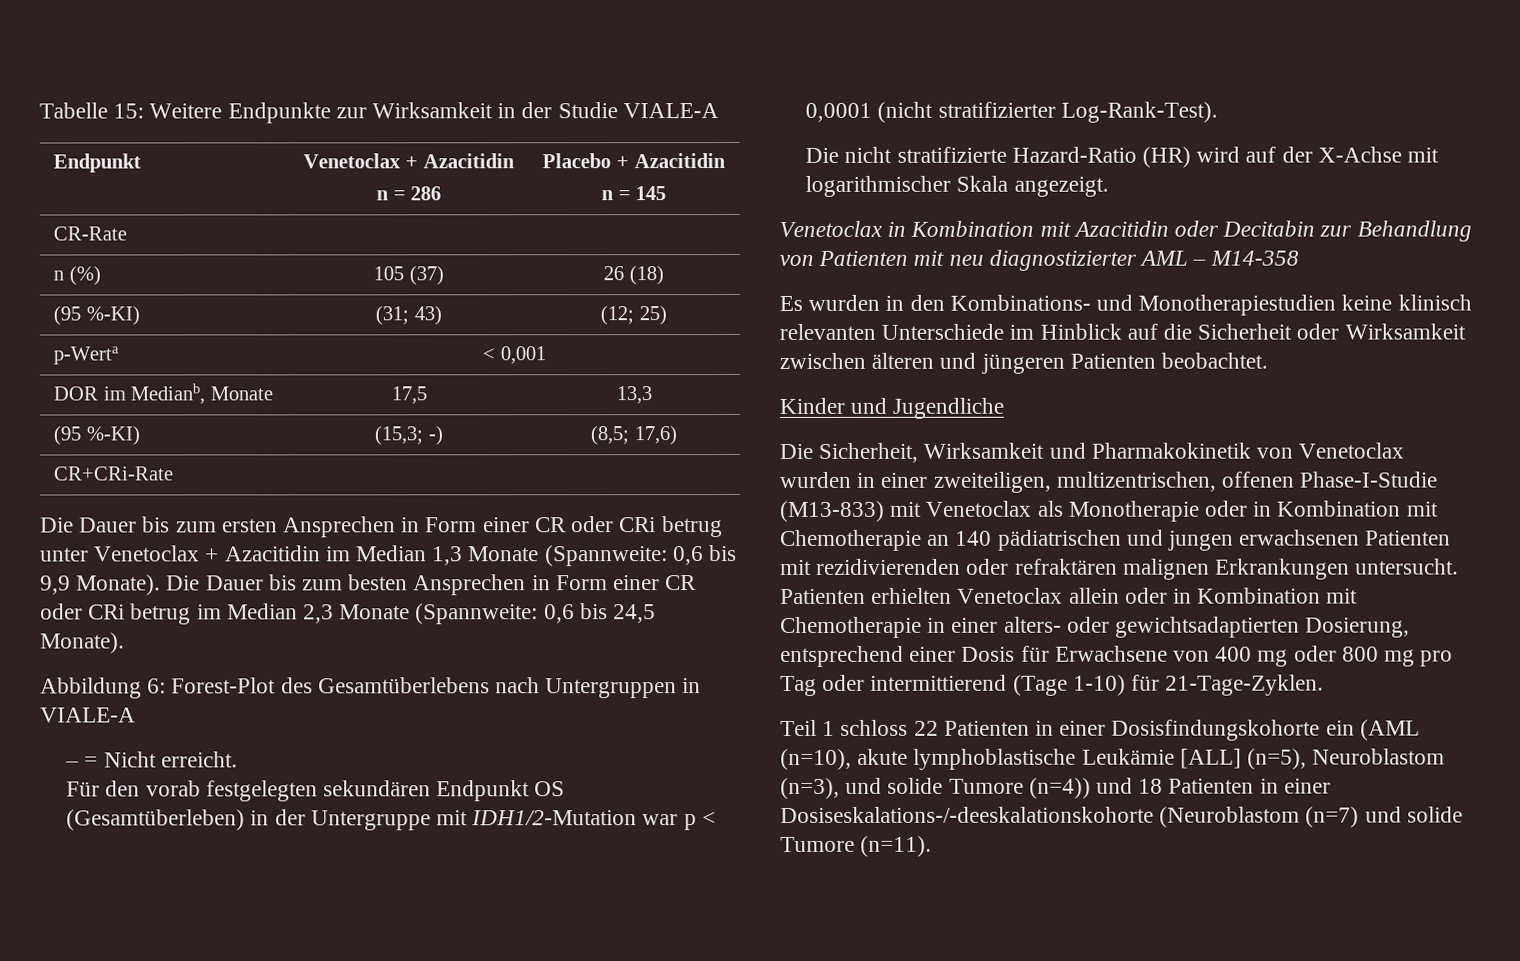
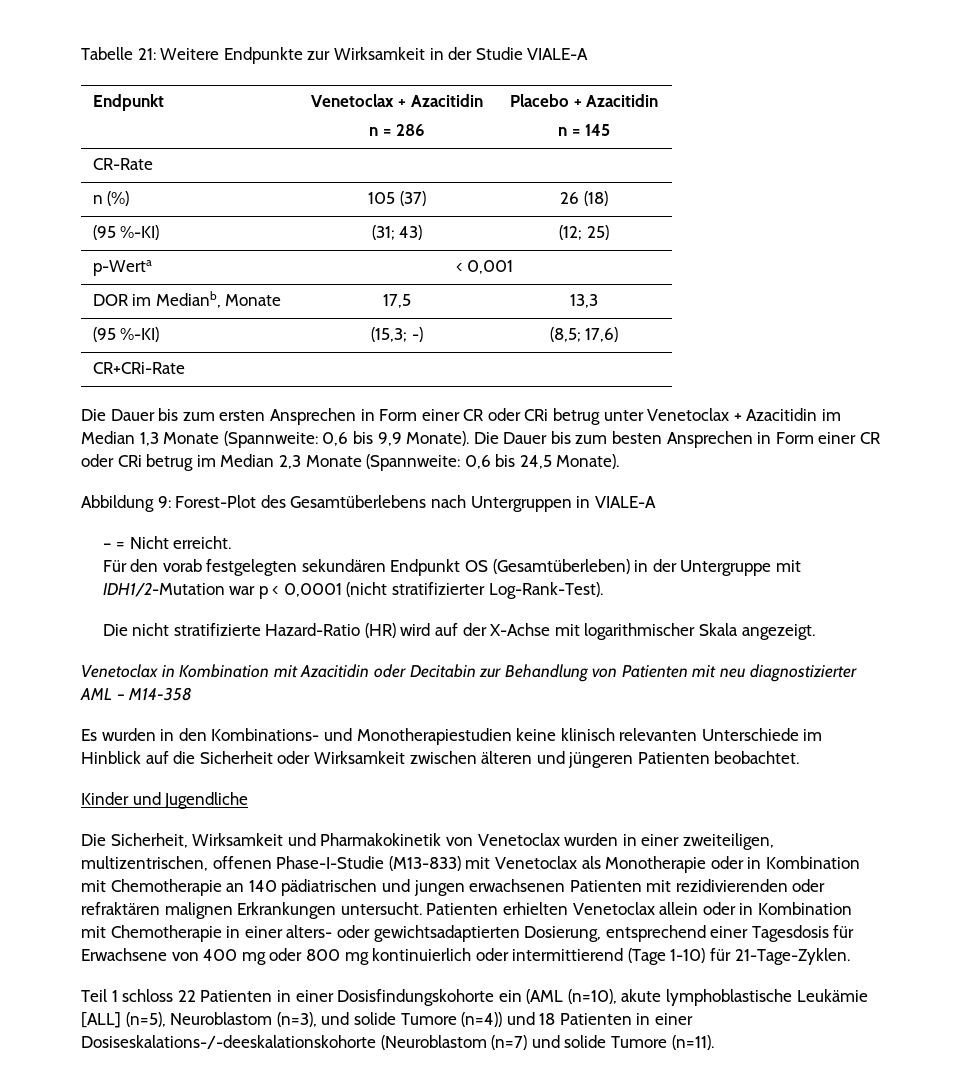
- Tabelle 15: Weitere Endpunkte zur Wirksamkeit in der Studie VIALE-A
+ Tabelle 21: Weitere Endpunkte zur Wirksamkeit in der Studie VIALE-A
- Abbildung 6: Forest-Plot des Gesamtüberlebens nach Untergruppen in VIALE-A
+ Abbildung 9: Forest-Plot des Gesamtüberlebens nach Untergruppen in VIALE-A
- Patienten erhielten Venetoclax allein oder in Kombination mit Chemotherapie in einer alters- oder gewichtsadaptierten Dosierung, entsprechend einer Dosis für Erwachsene von 400 mg oder 800 mg pro Tag oder intermittierend (Tage 1-10) für 21-Tage-Zyklen.
+ Patienten erhielten Venetoclax allein oder in Kombination mit Chemotherapie in einer alters- oder gewichtsadaptierten Dosierung, entsprechend einer Tagesdosis für Erwachsene von 400 mg oder 800 mg kontinuierlich oder intermittierend (Tage 1-10) für 21-Tage-Zyklen.

